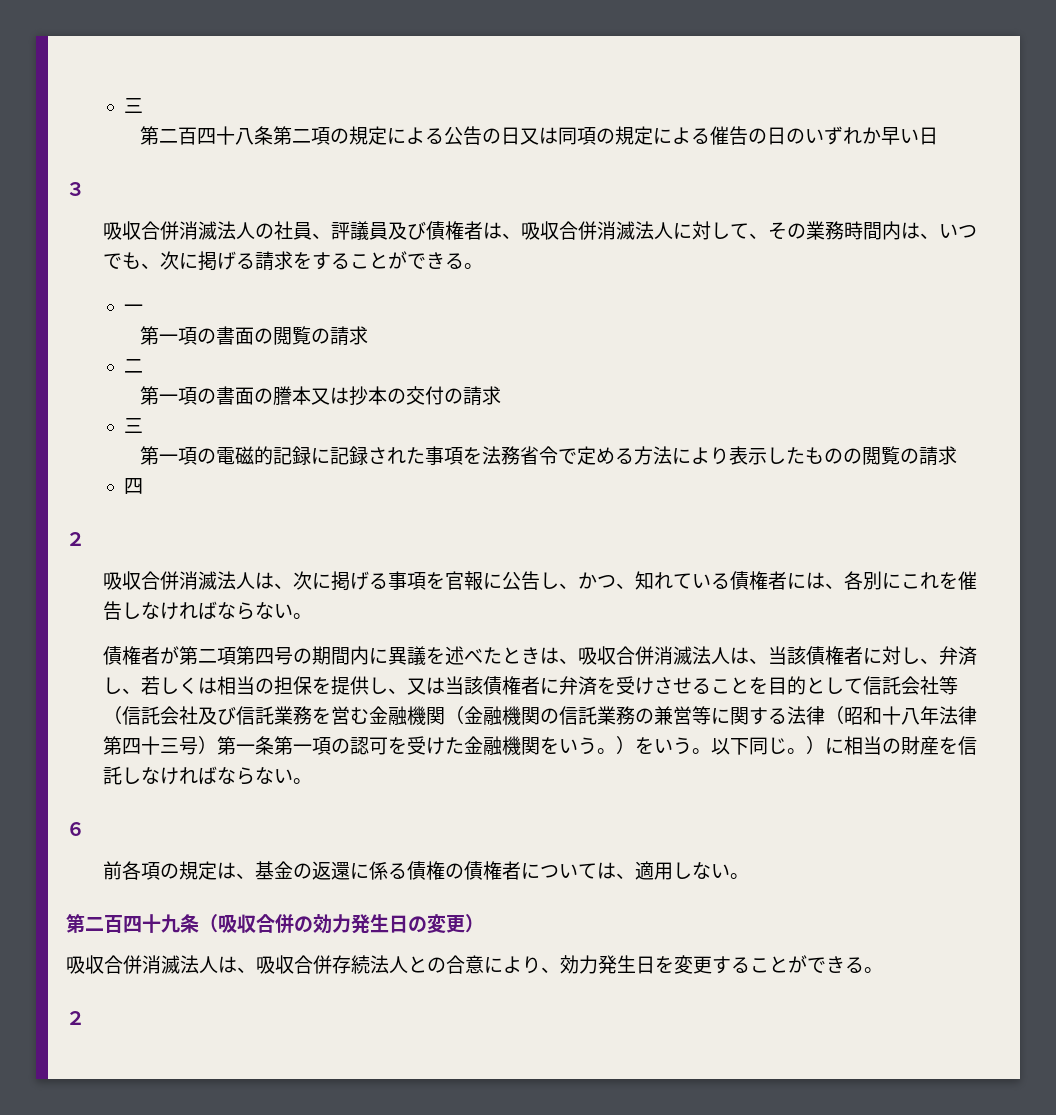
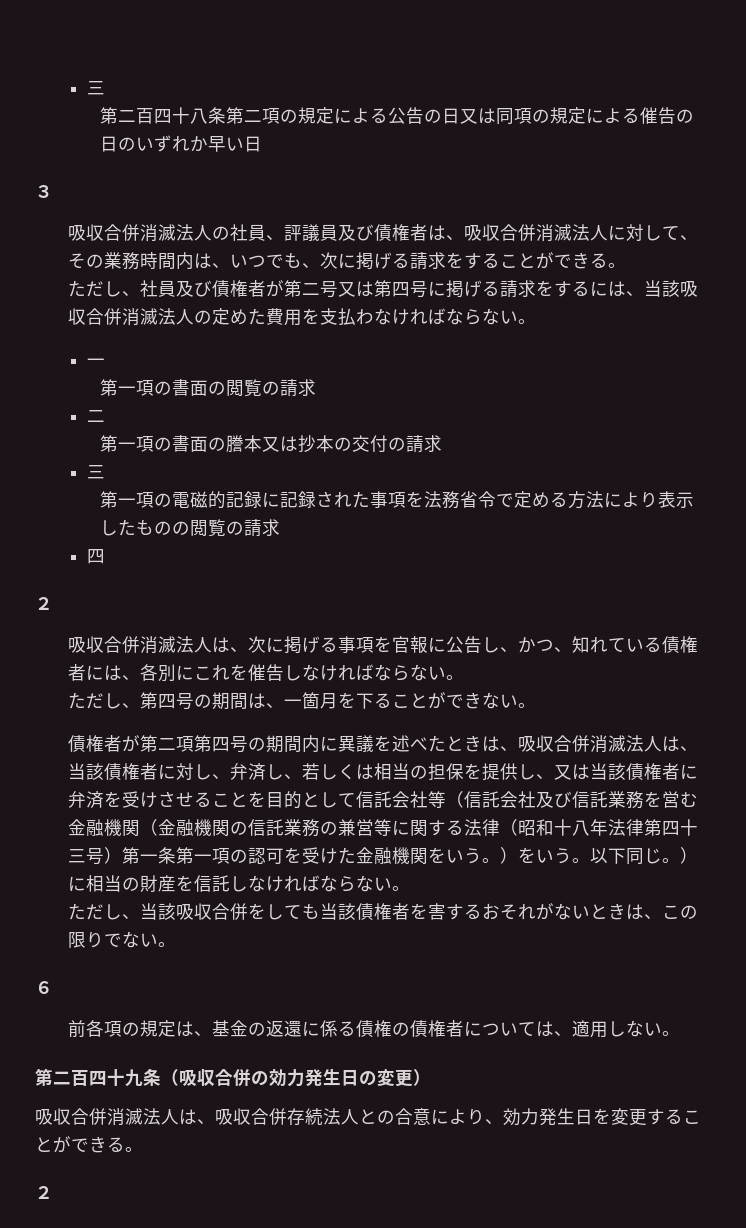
+ ただし、社員及び債権者が第二号又は第四号に掲げる請求をするには、当該吸収合併消滅法人の定めた費用を支払わなければならない。
+ ただし、第四号の期間は、一箇月を下ることができない。
+ ただし、当該吸収合併をしても当該債権者を害するおそれがないときは、この限りでない。

